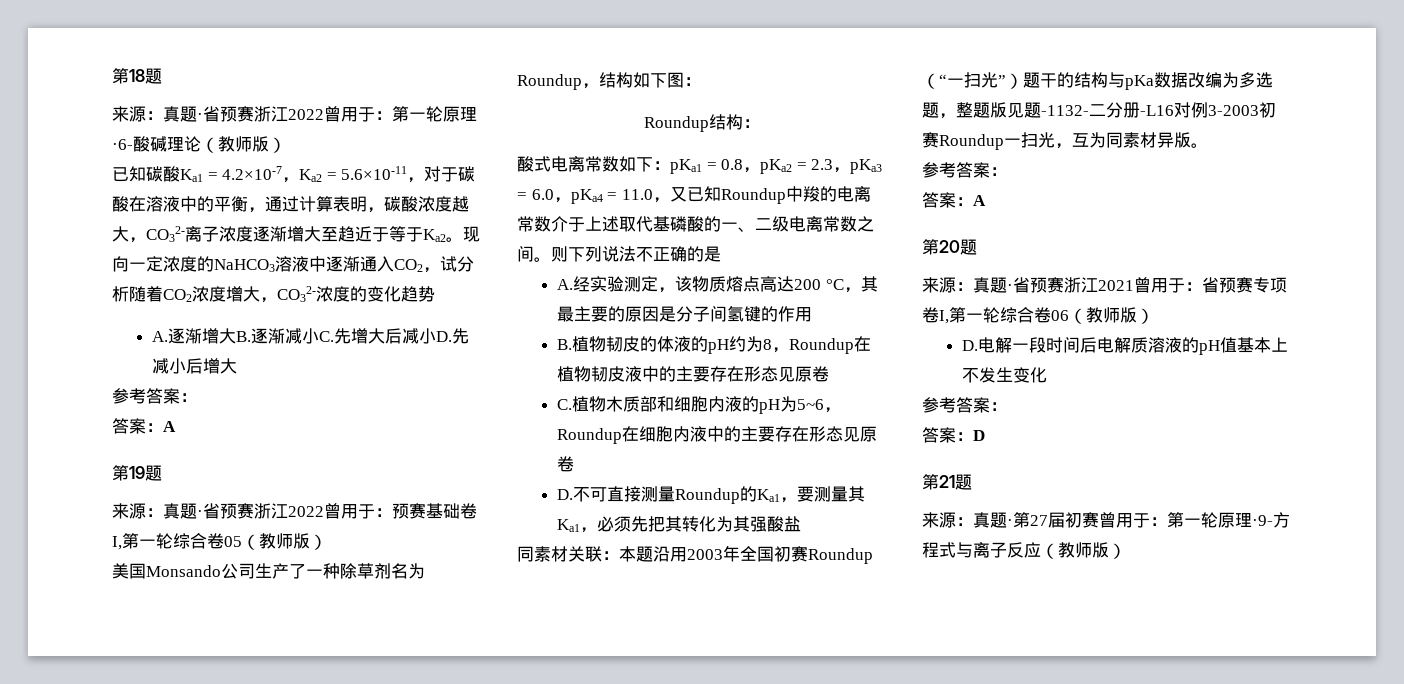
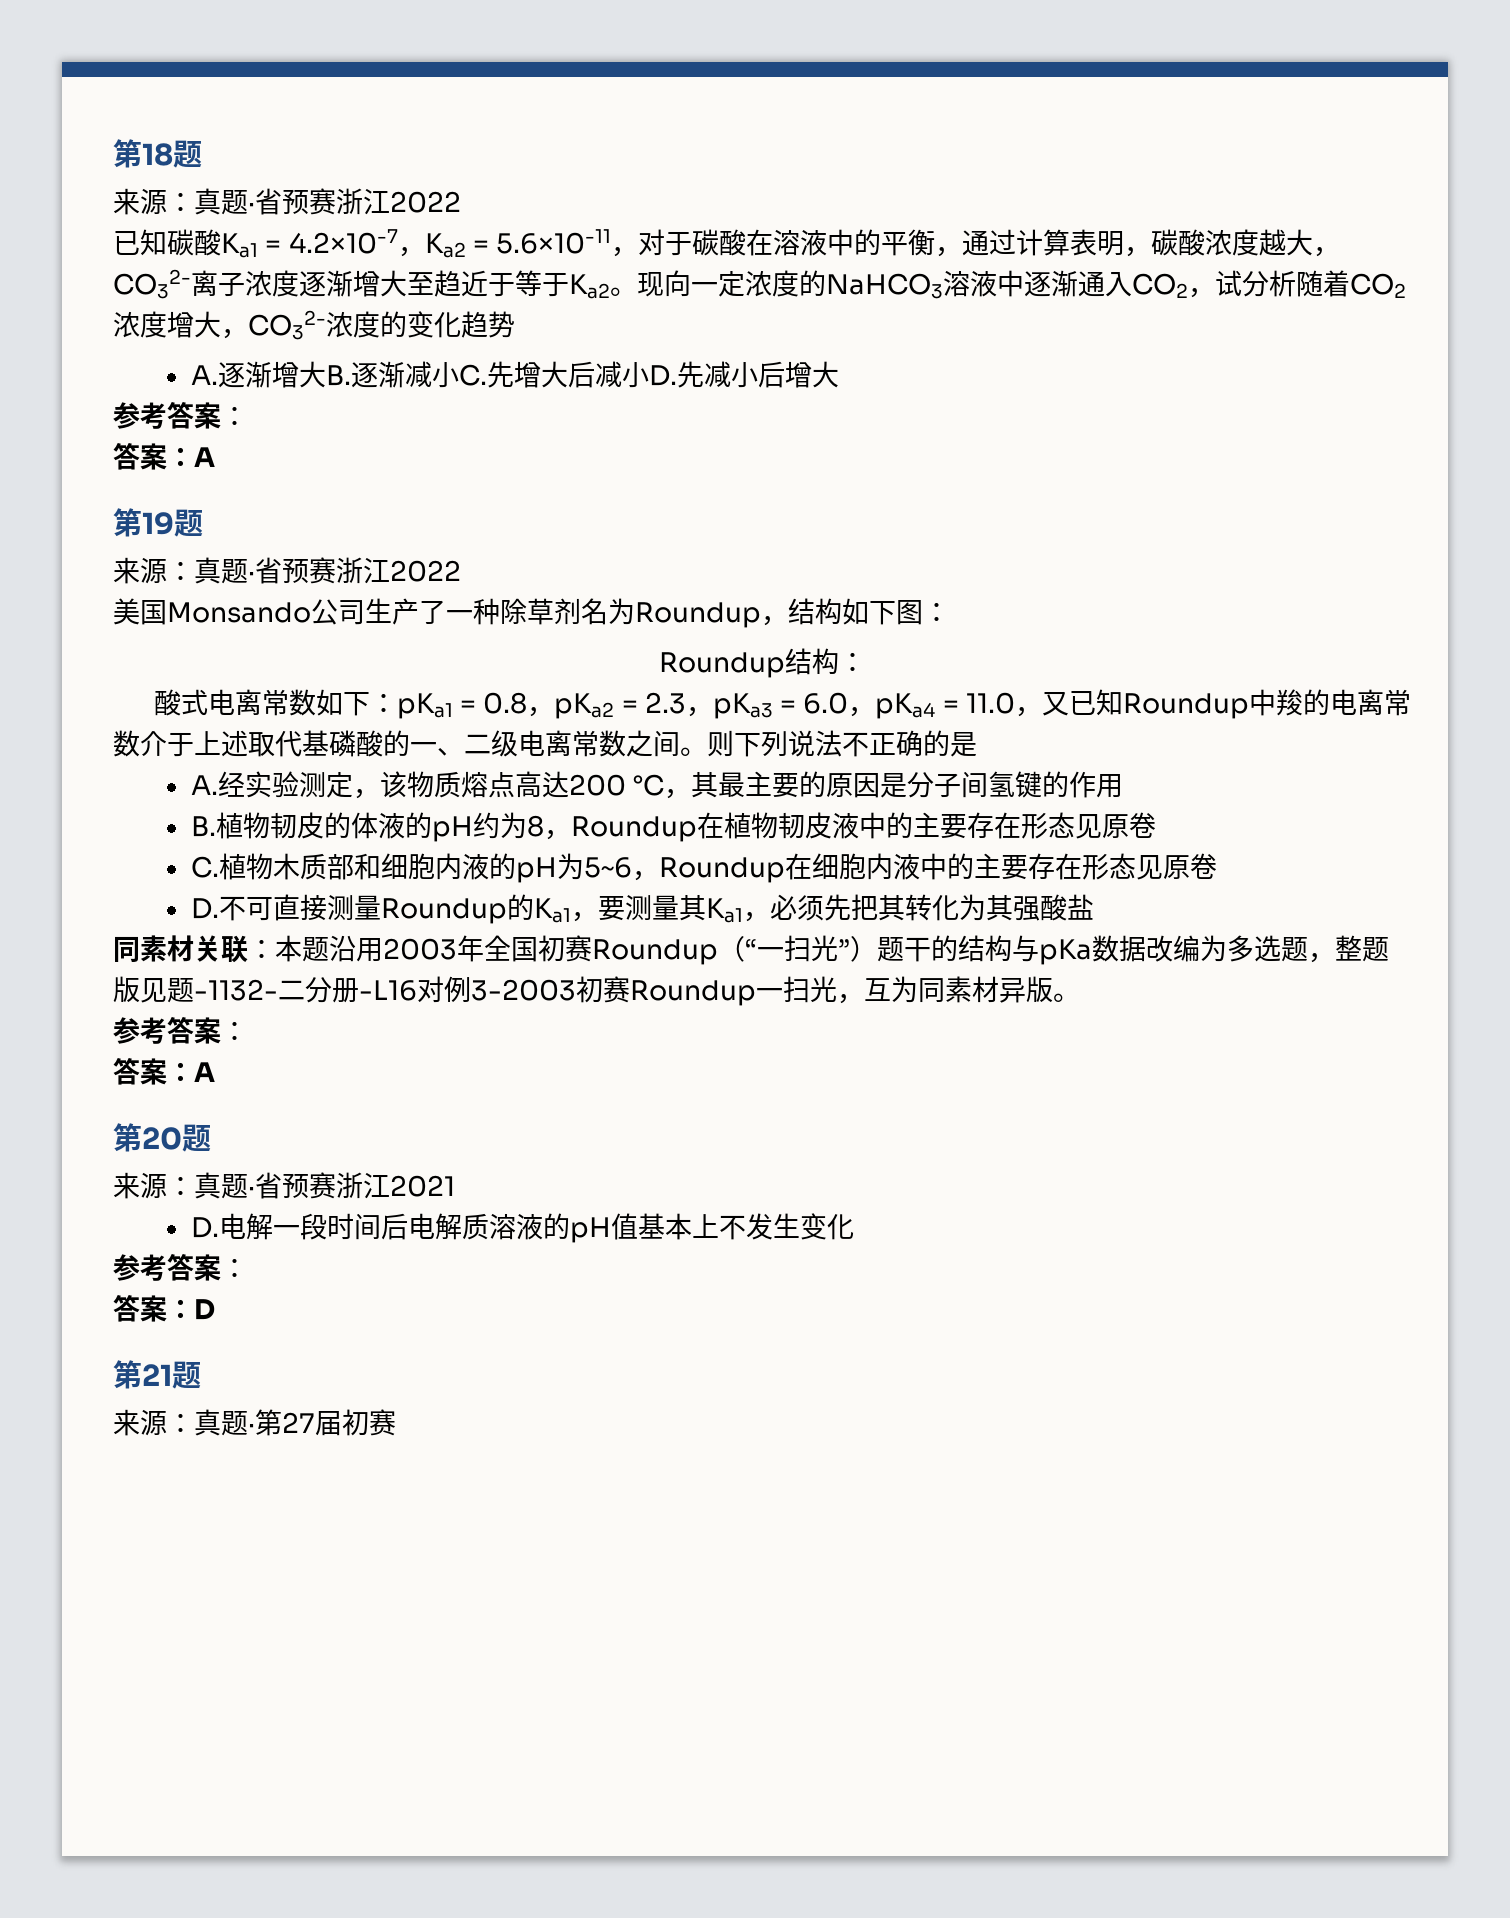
  第18题
- 来源：真题·省预赛浙江2022曾用于：第一轮原理·6-酸碱理论（教师版）
+ 来源：真题·省预赛浙江2022
  第19题
- 来源：真题·省预赛浙江2022曾用于：预赛基础卷I,第一轮综合卷05（教师版）
+ 来源：真题·省预赛浙江2022
- 来源：真题·省预赛浙江2021曾用于：省预赛专项卷I,第一轮综合卷06（教师版）
+ 来源：真题·省预赛浙江2021
- 来源：真题·第27届初赛曾用于：第一轮原理·9-方程式与离子反应（教师版）
+ 来源：真题·第27届初赛

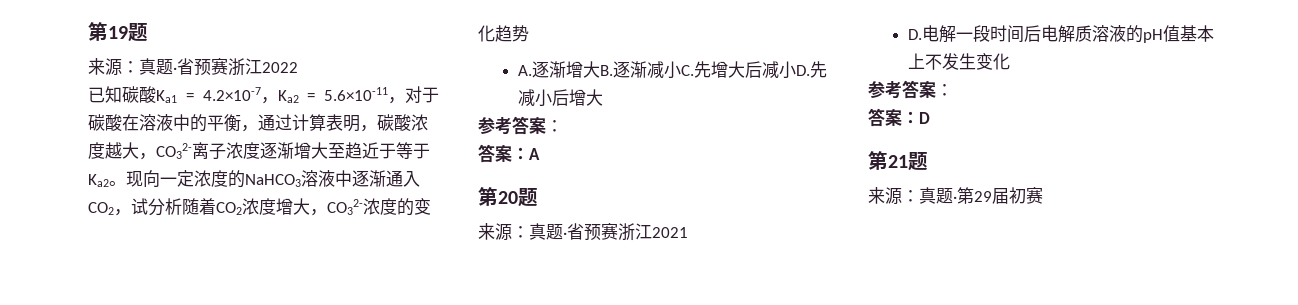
- 第18题
+ 第19题
- 第19题
- 来源：真题·省预赛浙江2022
- 美国Monsando公司生产了一种除草剂名为Roundup，结构如下图：
- Roundup结构：
- 酸式电离常数如下：pKa1 = 0.8，pKa2 = 2.3，pKa3 = 6.0，pKa4 = 11.0，又已知Roundup中羧的电离常数介于上述取代基磷酸的一、二级电离常数之间。则下列说法不正确的是
- A.经实验测定，该物质熔点高达200 °C，其最主要的原因是分子间氢键的作用
- B.植物韧皮的体液的pH约为8，Roundup在植物韧皮液中的主要存在形态见原卷
- C.植物木质部和细胞内液的pH为5~6，Roundup在细胞内液中的主要存在形态见原卷
- D.不可直接测量Roundup的Ka1，要测量其Ka1，必须先把其转化为其强酸盐
- 同素材关联：本题沿用2003年全国初赛Roundup（“一扫光”）题干的结构与pKa数据改编为多选题，整题版见题-1132-二分册-L16对例3-2003初赛Roundup一扫光，互为同素材异版。
- 参考答案：
- 答案：A
- 来源：真题·第27届初赛
+ 来源：真题·第29届初赛

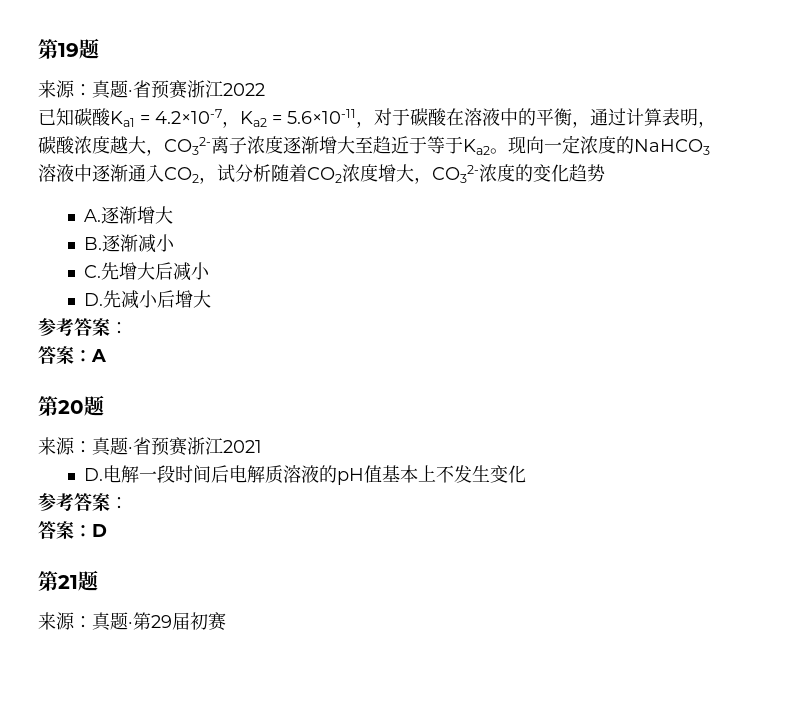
- A.逐渐增大B.逐渐减小C.先增大后减小D.先减小后增大
+ A.逐渐增大
+ B.逐渐减小
+ C.先增大后减小
+ D.先减小后增大

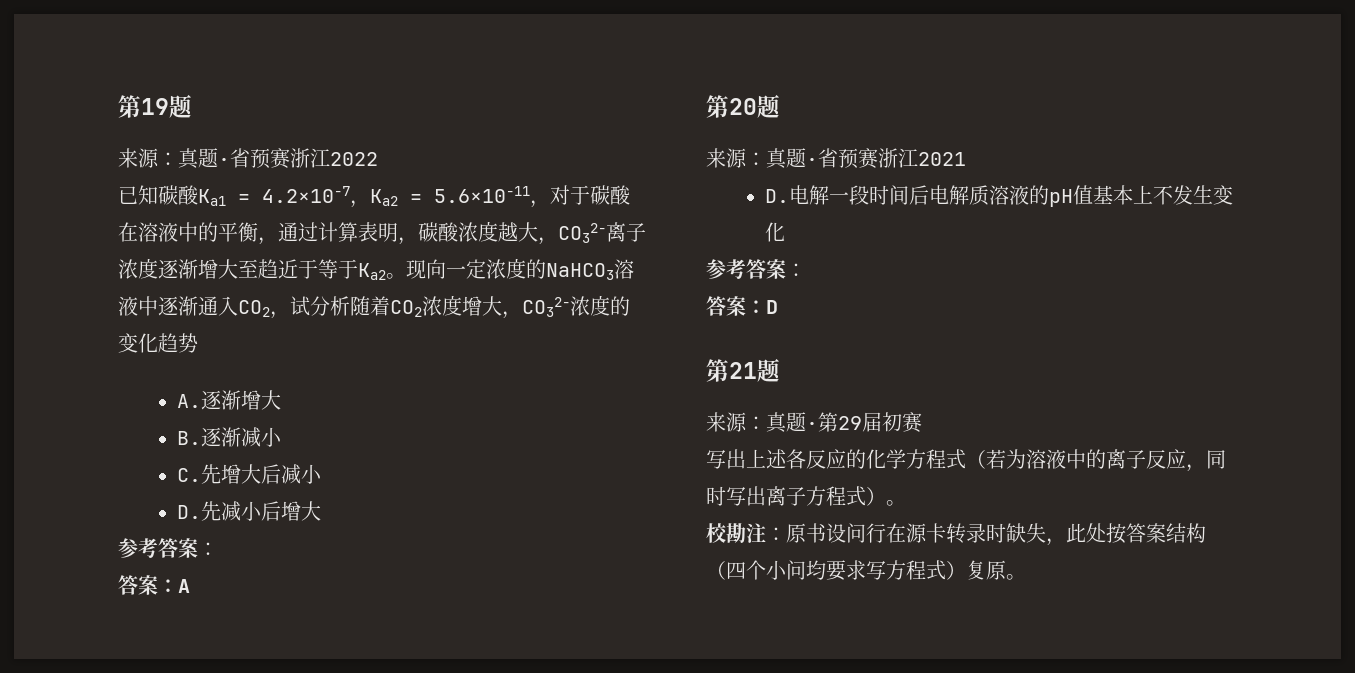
+ 写出上述各反应的化学方程式（若为溶液中的离子反应，同时写出离子方程式）。
+ 校勘注：原书设问行在源卡转录时缺失，此处按答案结构（四个小问均要求写方程式）复原。

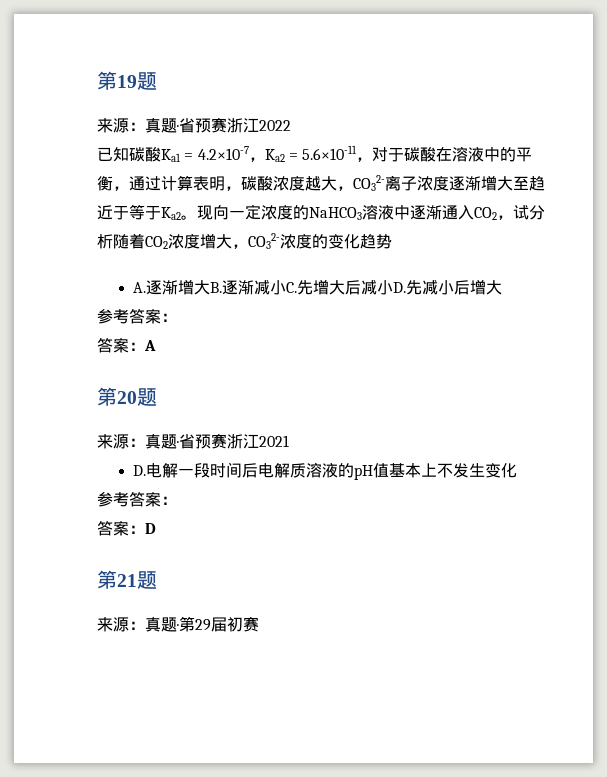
- A.逐渐增大
- B.逐渐减小
- C.先增大后减小
- D.先减小后增大
+ A.逐渐增大B.逐渐减小C.先增大后减小D.先减小后增大
- 写出上述各反应的化学方程式（若为溶液中的离子反应，同时写出离子方程式）。
- 校勘注：原书设问行在源卡转录时缺失，此处按答案结构（四个小问均要求写方程式）复原。

